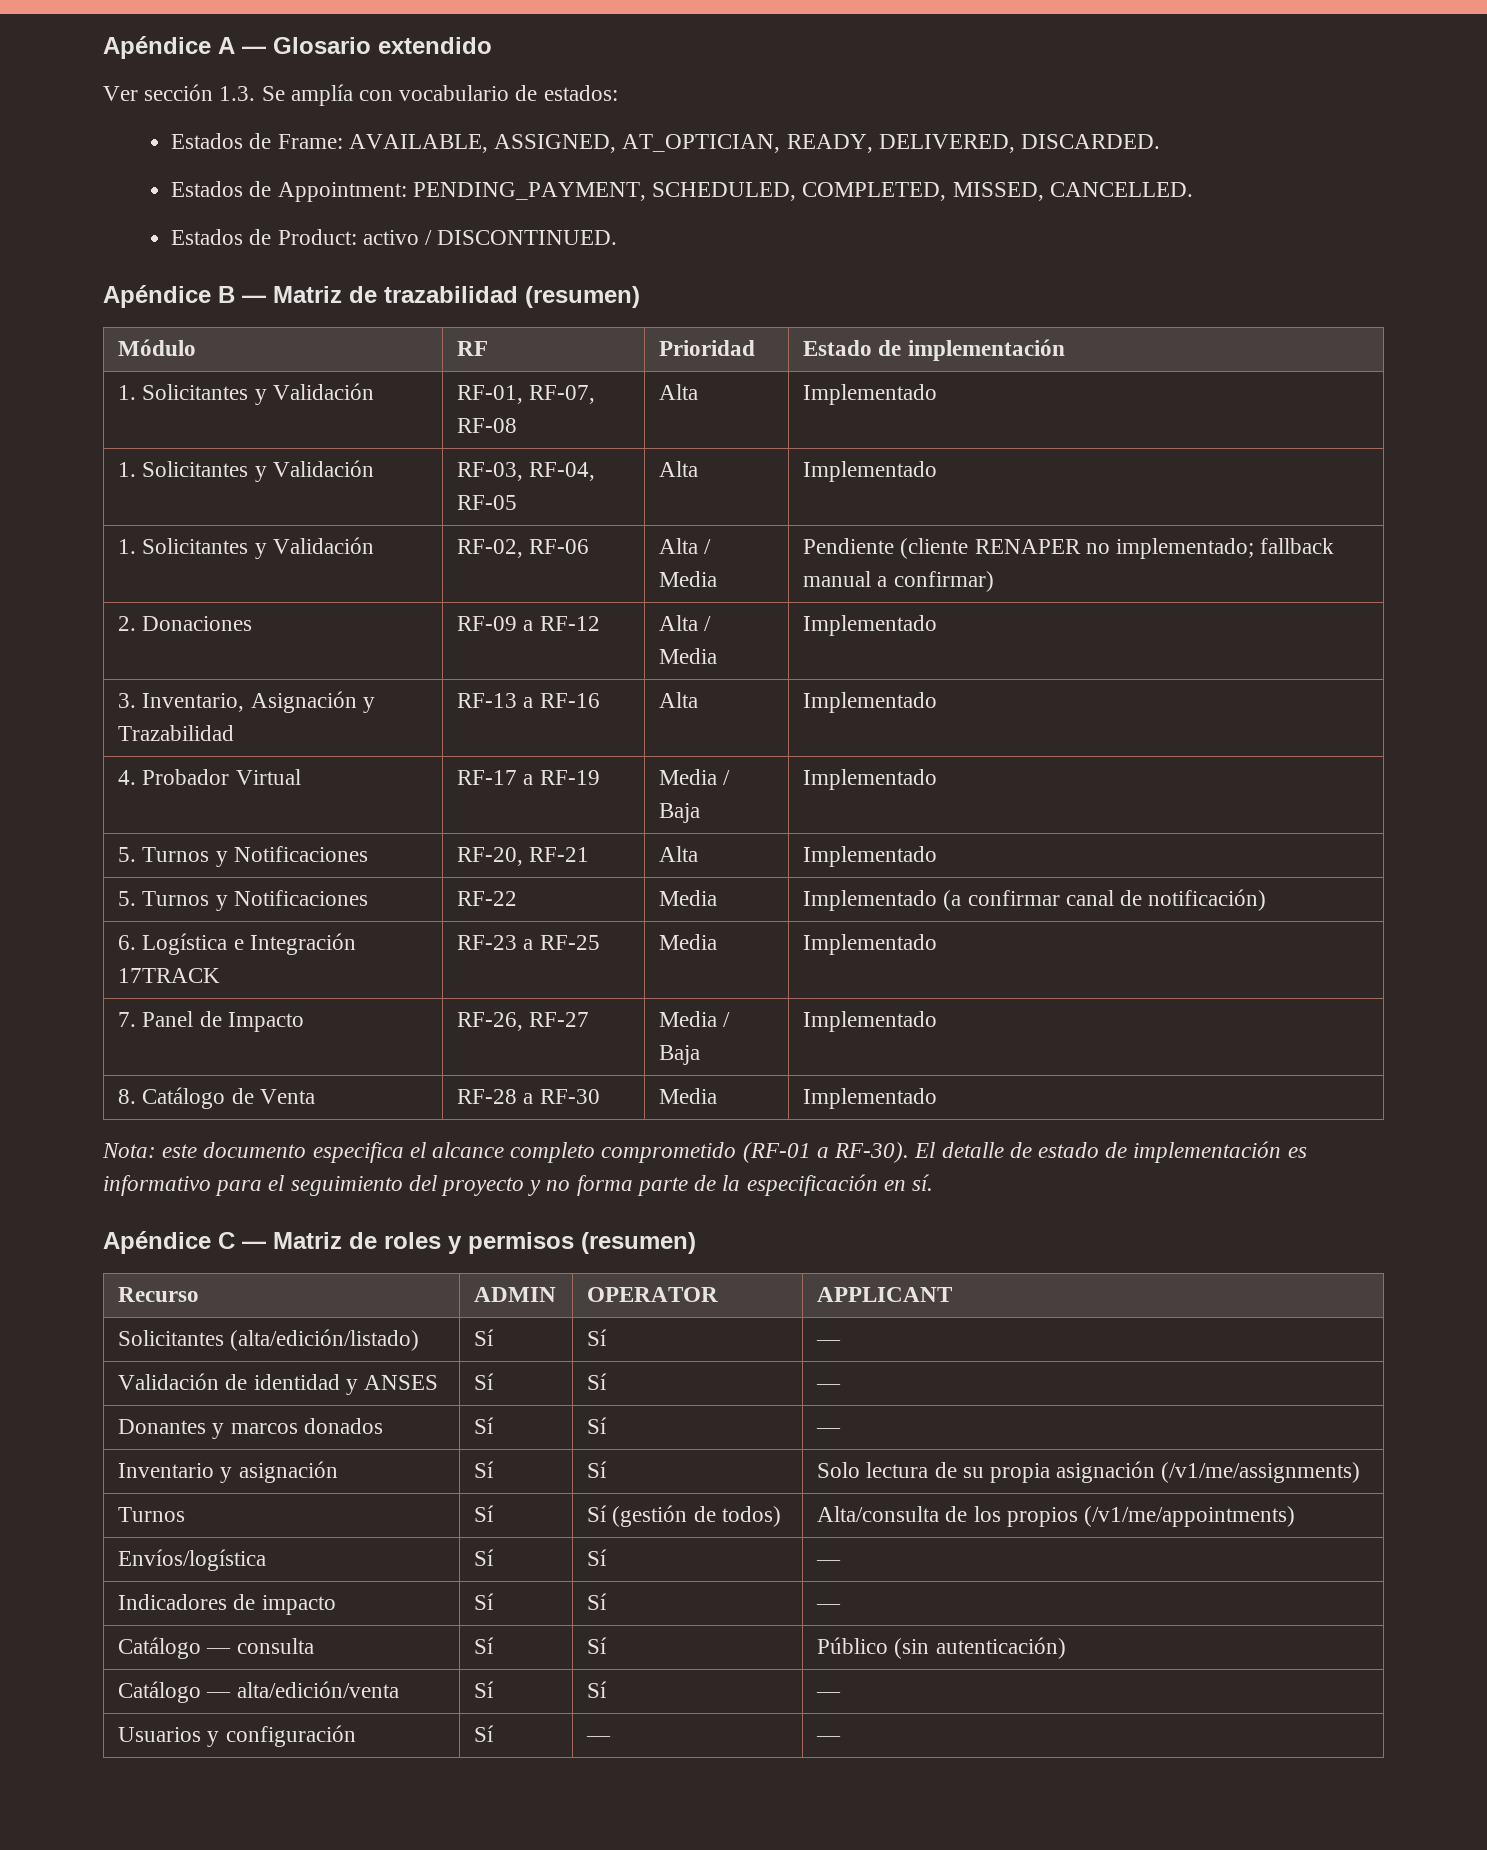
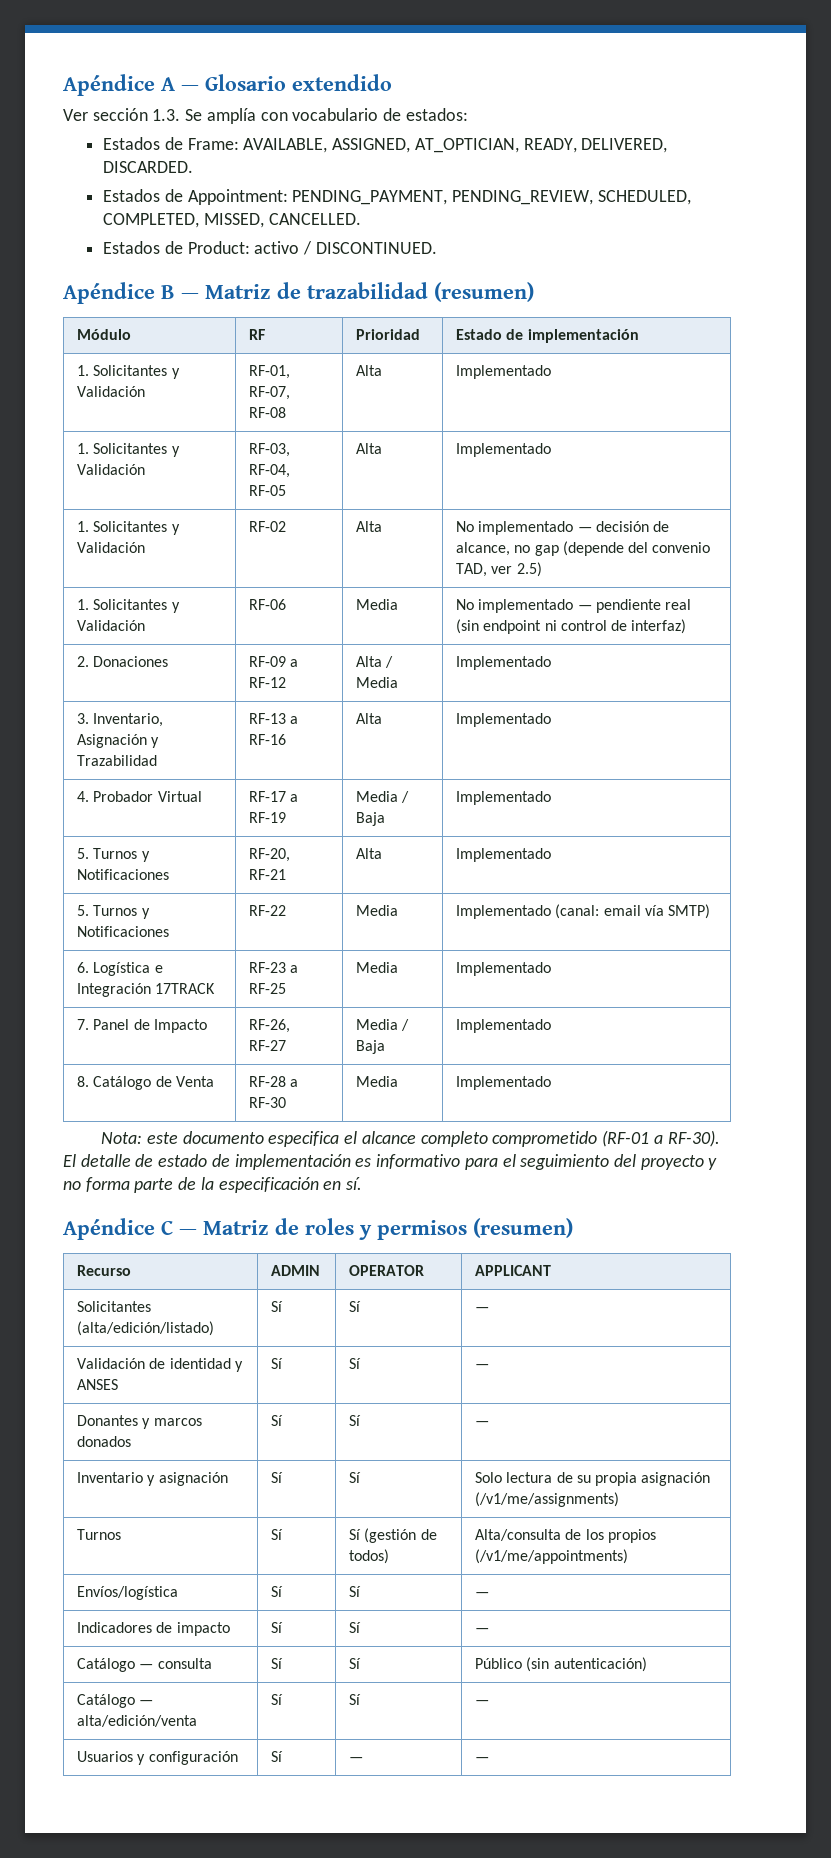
- Estados de Appointment: PENDING_PAYMENT, SCHEDULED, COMPLETED, MISSED, CANCELLED.
+ Estados de Appointment: PENDING_PAYMENT, PENDING_REVIEW, SCHEDULED, COMPLETED, MISSED, CANCELLED.
- 1. Solicitantes y Validación | RF-02, RF-06 | Alta / Media | Pendiente (cliente RENAPER no implementado; fallback manual a confirmar)
+ 1. Solicitantes y Validación | RF-02 | Alta | No implementado — decisión de alcance, no gap (depende del convenio TAD, ver 2.5)
+ 1. Solicitantes y Validación | RF-06 | Media | No implementado — pendiente real (sin endpoint ni control de interfaz)
- 5. Turnos y Notificaciones | RF-22 | Media | Implementado (a confirmar canal de notificación)
+ 5. Turnos y Notificaciones | RF-22 | Media | Implementado (canal: email vía SMTP)

